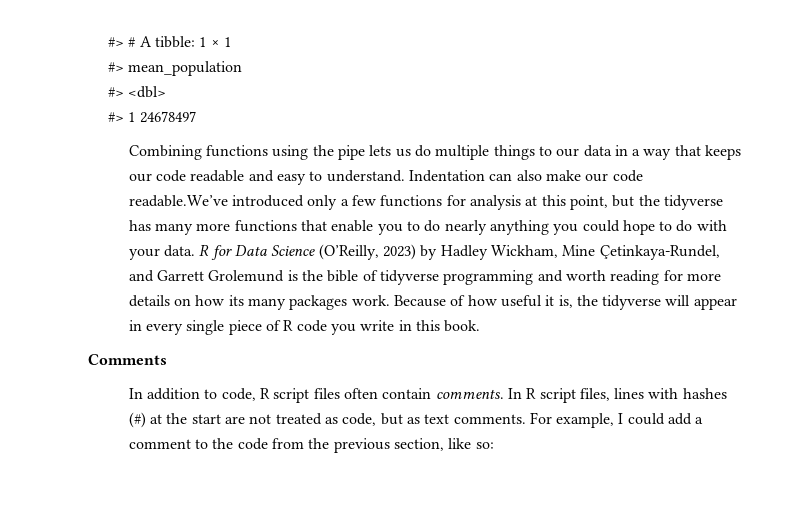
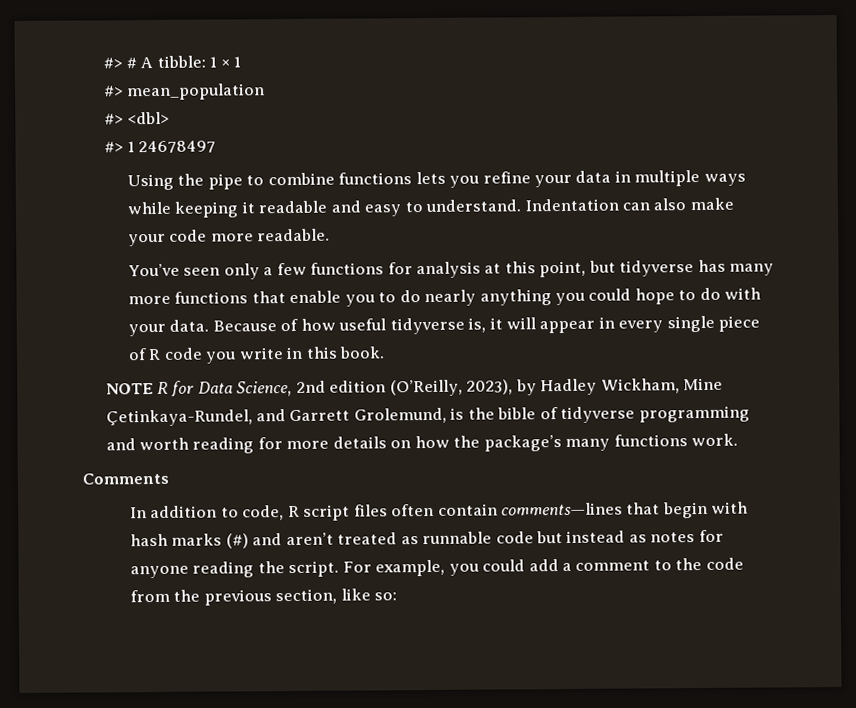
- Combining functions using the pipe lets us do multiple things to our data in a way that keeps our code readable and easy to understand.
+ Using the pipe to combine functions lets you refine your data in multiple ways while keeping it readable and easy to understand.
- Indentation can also make our code readable.We’ve introduced only a few functions for analysis at this point, but the tidyverse has many more functions that enable you to do nearly anything you could hope to do with your data.
+ Indentation can also make your code more readable.
+ You’ve seen only a few functions for analysis at this point, but tidyverse has many more functions that enable you to do nearly anything you could hope to do with your data.
- R for Data Science (O’Reilly, 2023) by Hadley Wickham, Mine Çetinkaya-Rundel, and Garrett Grolemund is the bible of tidyverse programming and worth reading for more details on how its many packages work. Because of how useful it is, the tidyverse will appear in every single piece of R code you write in this book.
+ Because of how useful tidyverse is, it will appear in every single piece of R code you write in this book.
+ NOTE R for Data Science, 2nd edition (O’Reilly, 2023), by Hadley Wickham, Mine Çetinkaya-Rundel, and Garrett Grolemund, is the bible of tidyverse programming and worth reading for more details on how the package’s many functions work.
- In addition to code, R script files often contain comments. In R script files, lines with hashes (#) at the start are not treated as code, but as text comments.
+ In addition to code, R script files often contain comments—lines that begin with hash marks (#) and aren’t treated as runnable code but instead as notes for anyone reading the script.
- For example, I could add a comment to the code from the previous section, like so:
+ For example, you could add a comment to the code from the previous section, like so:

